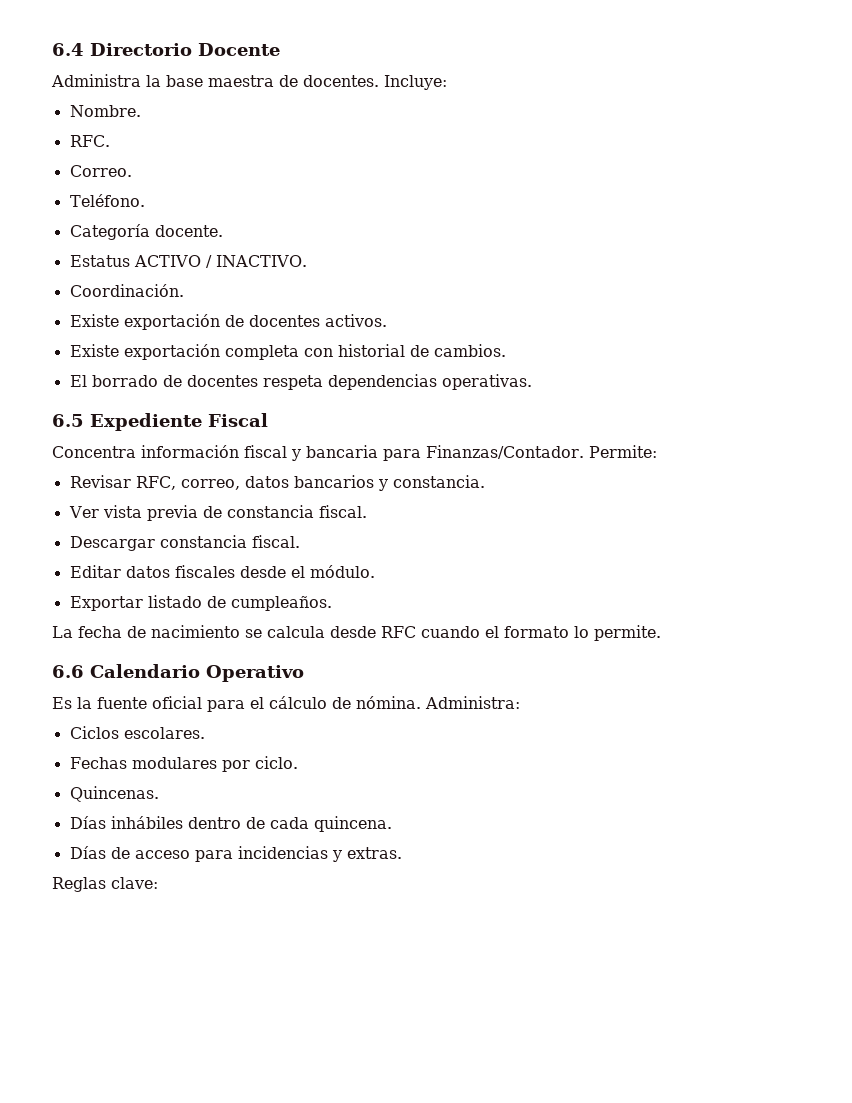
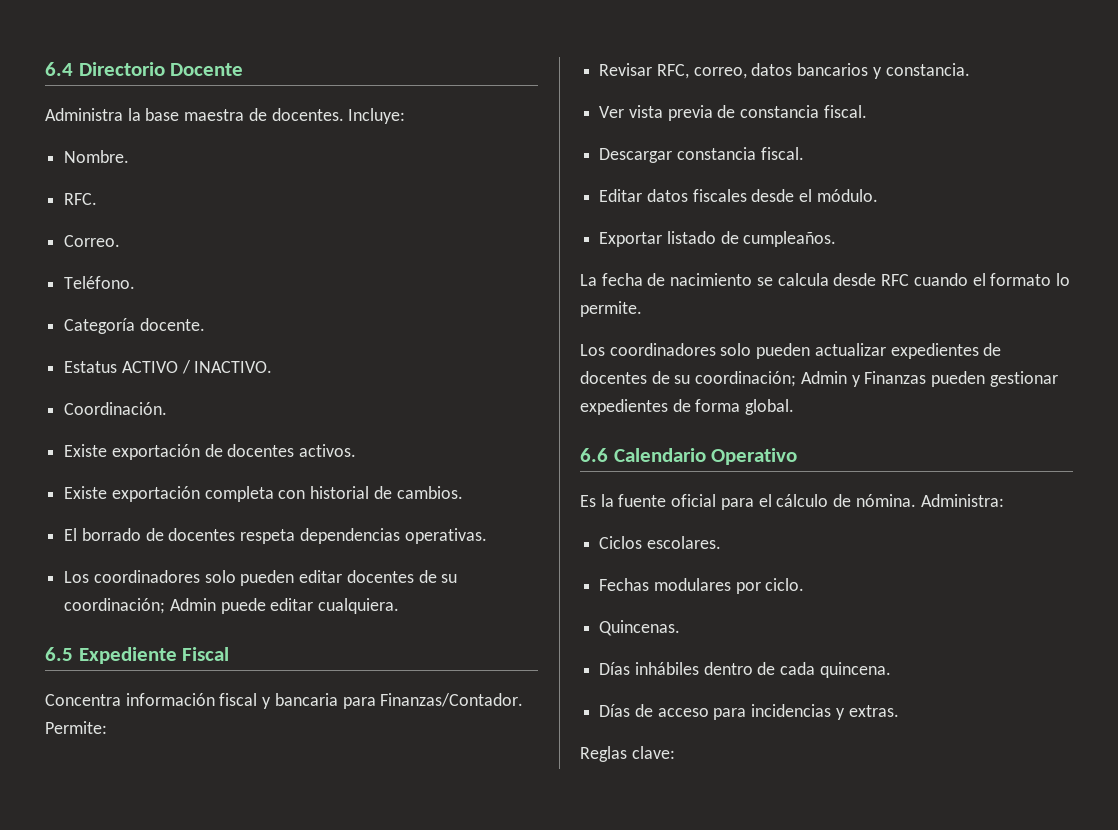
+ Los coordinadores solo pueden editar docentes de su coordinación; Admin puede editar cualquiera.
+ Los coordinadores solo pueden actualizar expedientes de docentes de su coordinación; Admin y Finanzas pueden gestionar expedientes de forma global.

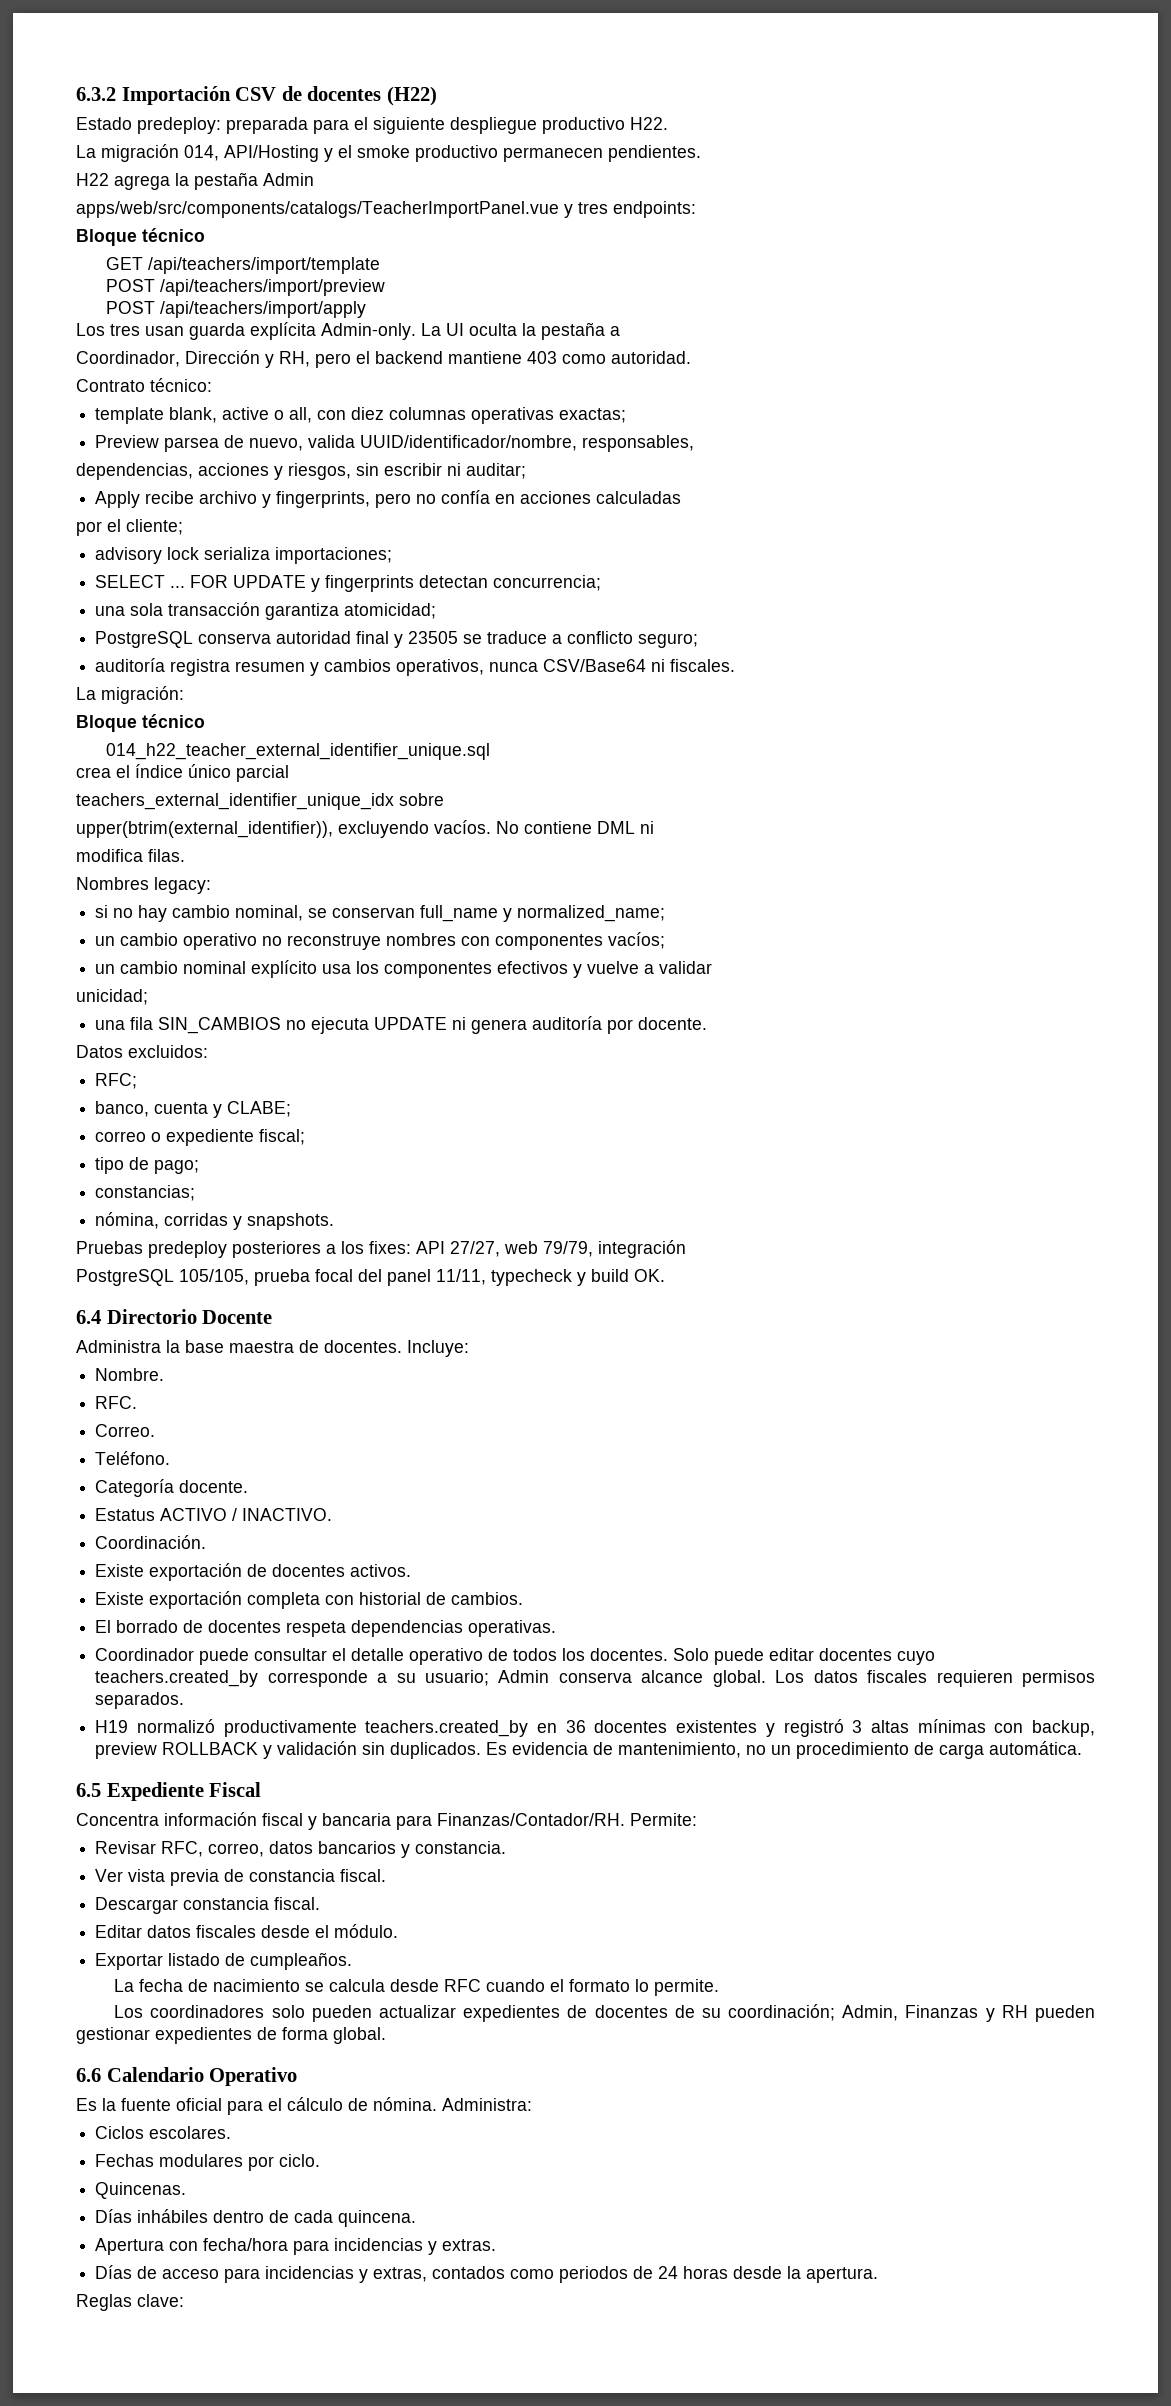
+ 6.3.2 Importación CSV de docentes (H22)
+ Estado predeploy: preparada para el siguiente despliegue productivo H22.
+ La migración 014, API/Hosting y el smoke productivo permanecen pendientes.
+ H22 agrega la pestaña Admin
+ apps/web/src/components/catalogs/TeacherImportPanel.vue y tres endpoints:
+ Bloque técnico
+ GET /api/teachers/import/template
+ POST /api/teachers/import/preview
+ POST /api/teachers/import/apply
+ Los tres usan guarda explícita Admin-only. La UI oculta la pestaña a
+ Coordinador, Dirección y RH, pero el backend mantiene 403 como autoridad.
+ Contrato técnico:
+ template blank, active o all, con diez columnas operativas exactas;
+ Preview parsea de nuevo, valida UUID/identificador/nombre, responsables,
+ dependencias, acciones y riesgos, sin escribir ni auditar;
+ Apply recibe archivo y fingerprints, pero no confía en acciones calculadas
+ por el cliente;
+ advisory lock serializa importaciones;
+ SELECT ... FOR UPDATE y fingerprints detectan concurrencia;
+ una sola transacción garantiza atomicidad;
+ PostgreSQL conserva autoridad final y 23505 se traduce a conflicto seguro;
+ auditoría registra resumen y cambios operativos, nunca CSV/Base64 ni fiscales.
+ La migración:
+ Bloque técnico
+ 014_h22_teacher_external_identifier_unique.sql
+ crea el índice único parcial
+ teachers_external_identifier_unique_idx sobre
+ upper(btrim(external_identifier)), excluyendo vacíos. No contiene DML ni
+ modifica filas.
+ Nombres legacy:
+ si no hay cambio nominal, se conservan full_name y normalized_name;
+ un cambio operativo no reconstruye nombres con componentes vacíos;
+ un cambio nominal explícito usa los componentes efectivos y vuelve a validar
+ unicidad;
+ una fila SIN_CAMBIOS no ejecuta UPDATE ni genera auditoría por docente.
+ Datos excluidos:
+ RFC;
+ banco, cuenta y CLABE;
+ correo o expediente fiscal;
+ tipo de pago;
+ constancias;
+ nómina, corridas y snapshots.
+ Pruebas predeploy posteriores a los fixes: API 27/27, web 79/79, integración
+ PostgreSQL 105/105, prueba focal del panel 11/11, typecheck y build OK.
- Los coordinadores solo pueden editar docentes de su coordinación; Admin puede editar cualquiera.
+ Coordinador puede consultar el detalle operativo de todos los docentes. Solo puede editar docentes cuyo teachers.created_by corresponde a su usuario; Admin conserva alcance global. Los datos fiscales requieren permisos separados.
+ H19 normalizó productivamente teachers.created_by en 36 docentes existentes y registró 3 altas mínimas con backup, preview ROLLBACK y validación sin duplicados. Es evidencia de mantenimiento, no un procedimiento de carga automática.
- Concentra información fiscal y bancaria para Finanzas/Contador.
+ Concentra información fiscal y bancaria para Finanzas/Contador/RH.
- Los coordinadores solo pueden actualizar expedientes de docentes de su coordinación; Admin y Finanzas pueden gestionar expedientes de forma global.
+ Los coordinadores solo pueden actualizar expedientes de docentes de su coordinación; Admin, Finanzas y RH pueden gestionar expedientes de forma global.
+ Apertura con fecha/hora para incidencias y extras.
- Días de acceso para incidencias y extras.
+ Días de acceso para incidencias y extras, contados como periodos de 24 horas desde la apertura.

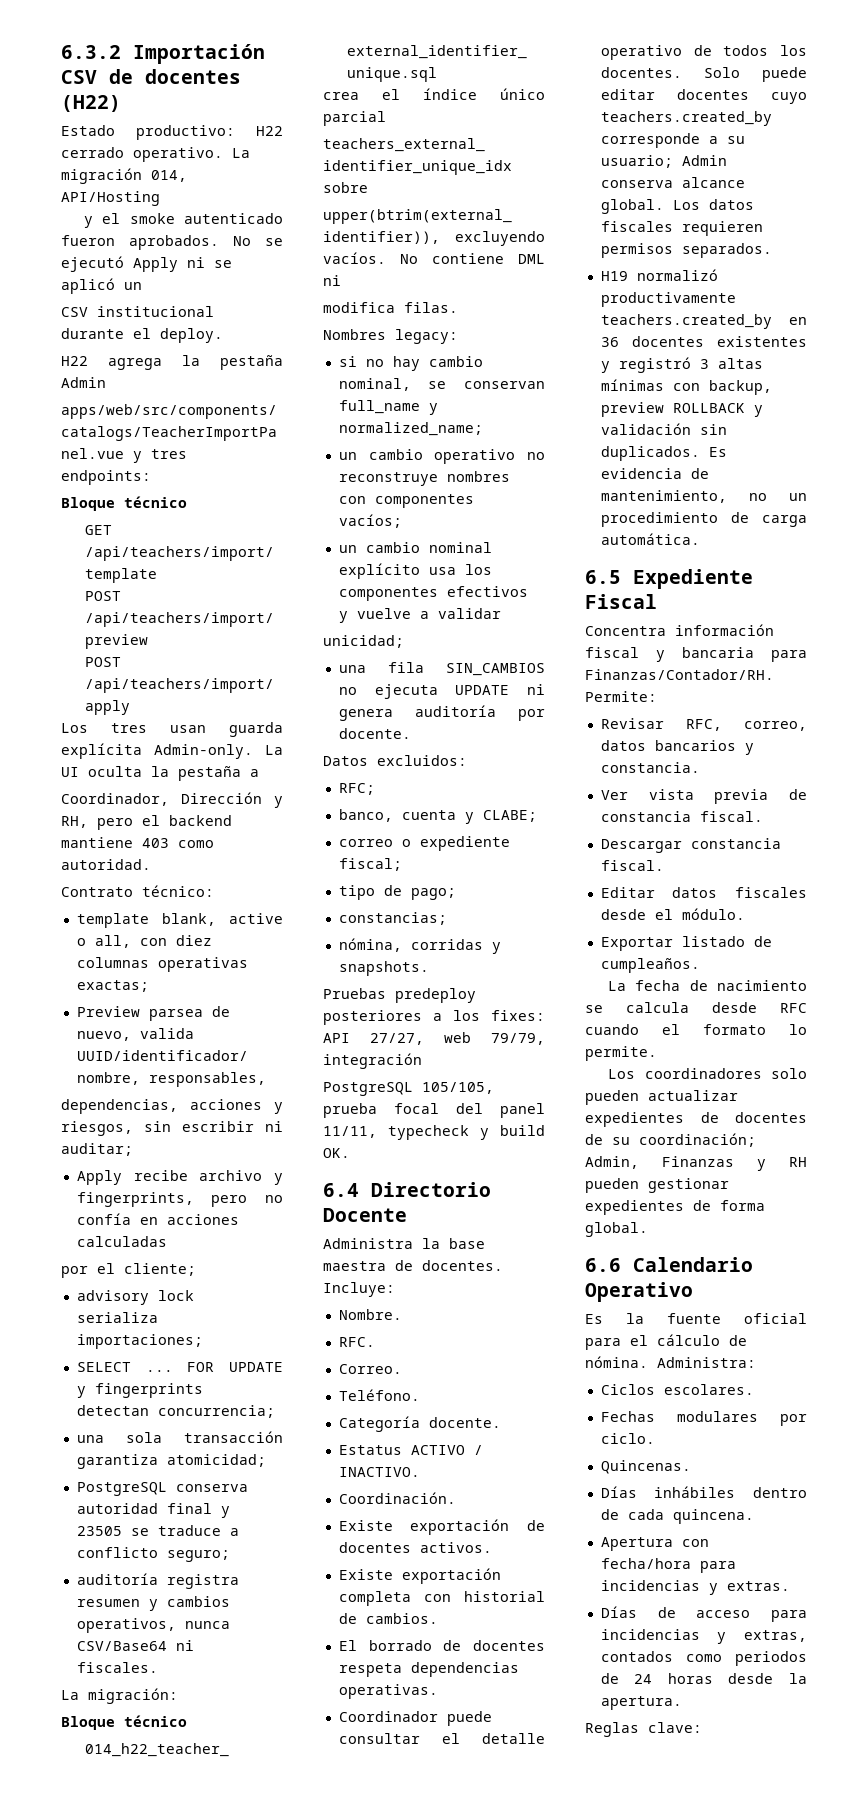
- Estado predeploy: preparada para el siguiente despliegue productivo H22.
- La migración 014, API/Hosting y el smoke productivo permanecen pendientes.
+ Estado productivo: H22 cerrado operativo. La migración 014, API/Hosting
+ y el smoke autenticado fueron aprobados. No se ejecutó Apply ni se aplicó un
+ CSV institucional durante el deploy.

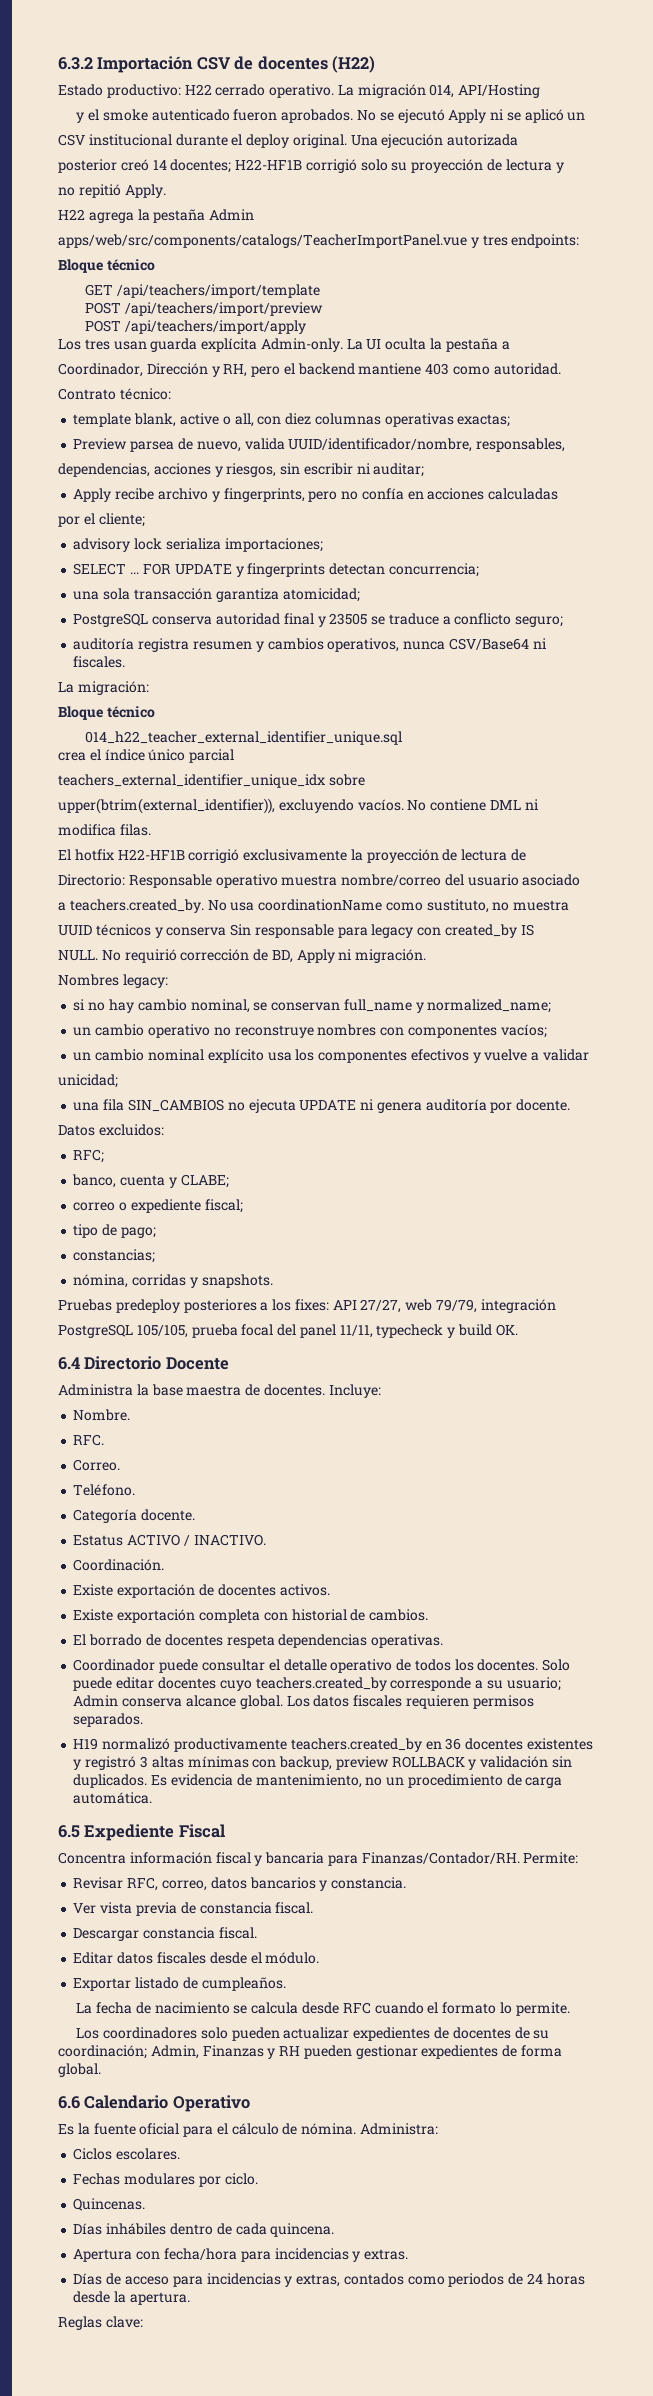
- CSV institucional durante el deploy.
+ CSV institucional durante el deploy original. Una ejecución autorizada
+ posterior creó 14 docentes; H22-HF1B corrigió solo su proyección de lectura y
+ no repitió Apply.
+ El hotfix H22-HF1B corrigió exclusivamente la proyección de lectura de
+ Directorio: Responsable operativo muestra nombre/correo del usuario asociado
+ a teachers.created_by. No usa coordinationName como sustituto, no muestra
+ UUID técnicos y conserva Sin responsable para legacy con created_by IS
+ NULL. No requirió corrección de BD, Apply ni migración.

